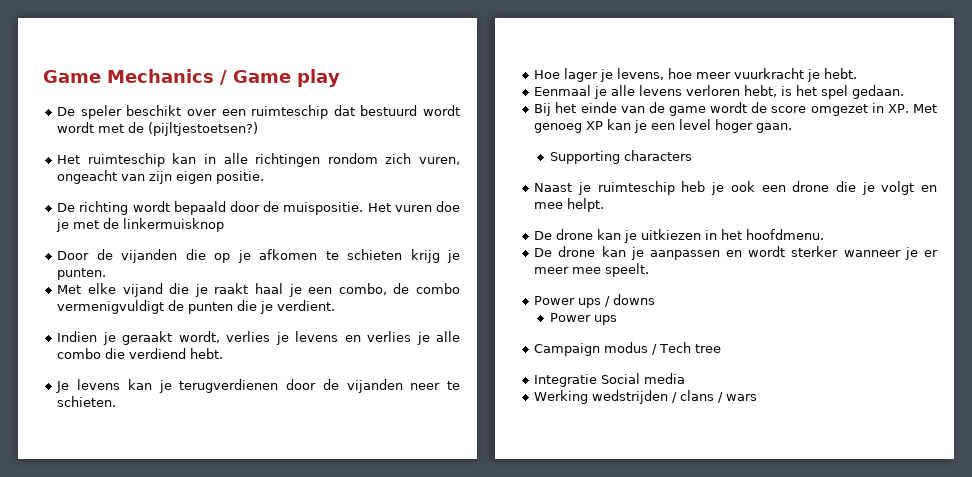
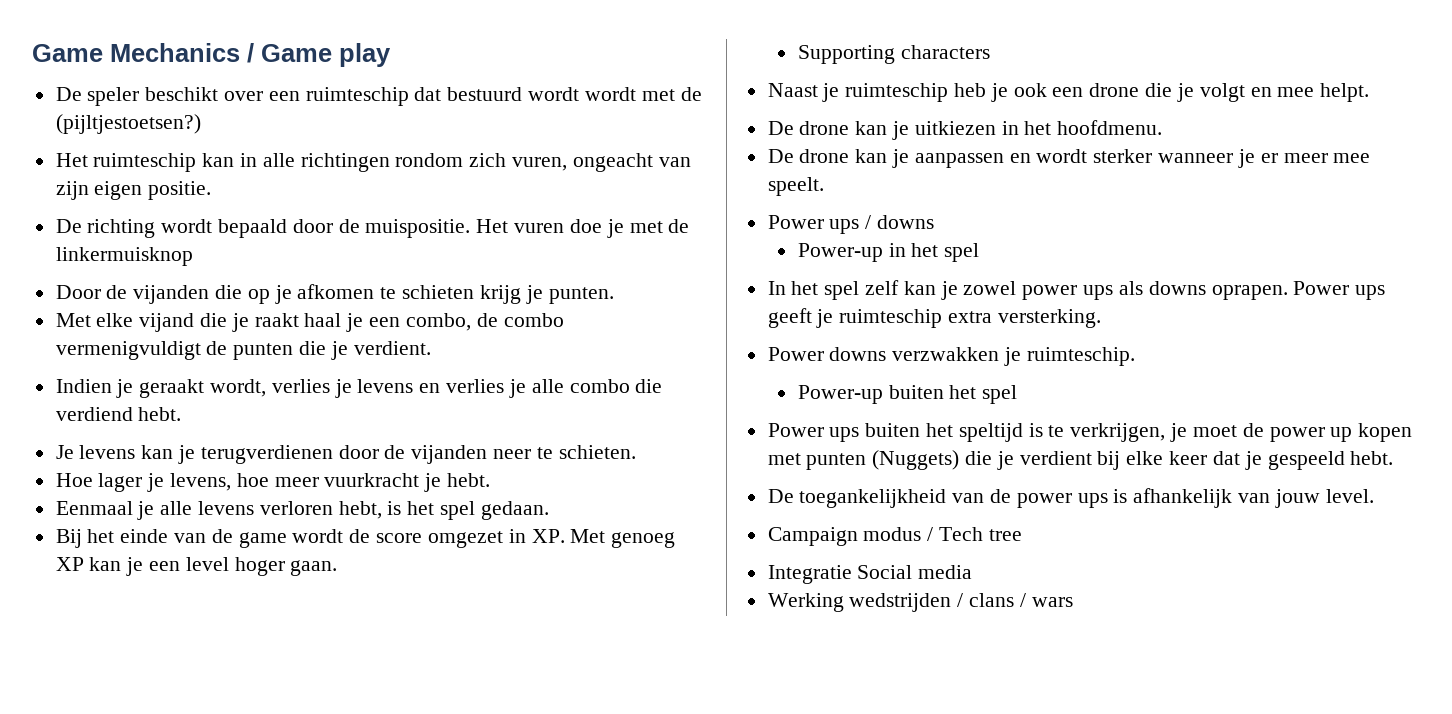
  Power ups / downs
- Power ups
+ Power-up in het spel
+ In het spel zelf kan je zowel power ups als downs oprapen. Power ups geeft je ruimteschip extra versterking.
+ Power downs verzwakken je ruimteschip.
+ Power-up buiten het spel
+ Power ups buiten het speltijd is te verkrijgen, je moet de power up kopen met punten (Nuggets) die je verdient bij elke keer dat je gespeeld hebt.
+ De toegankelijkheid van de power ups is afhankelijk van jouw level.

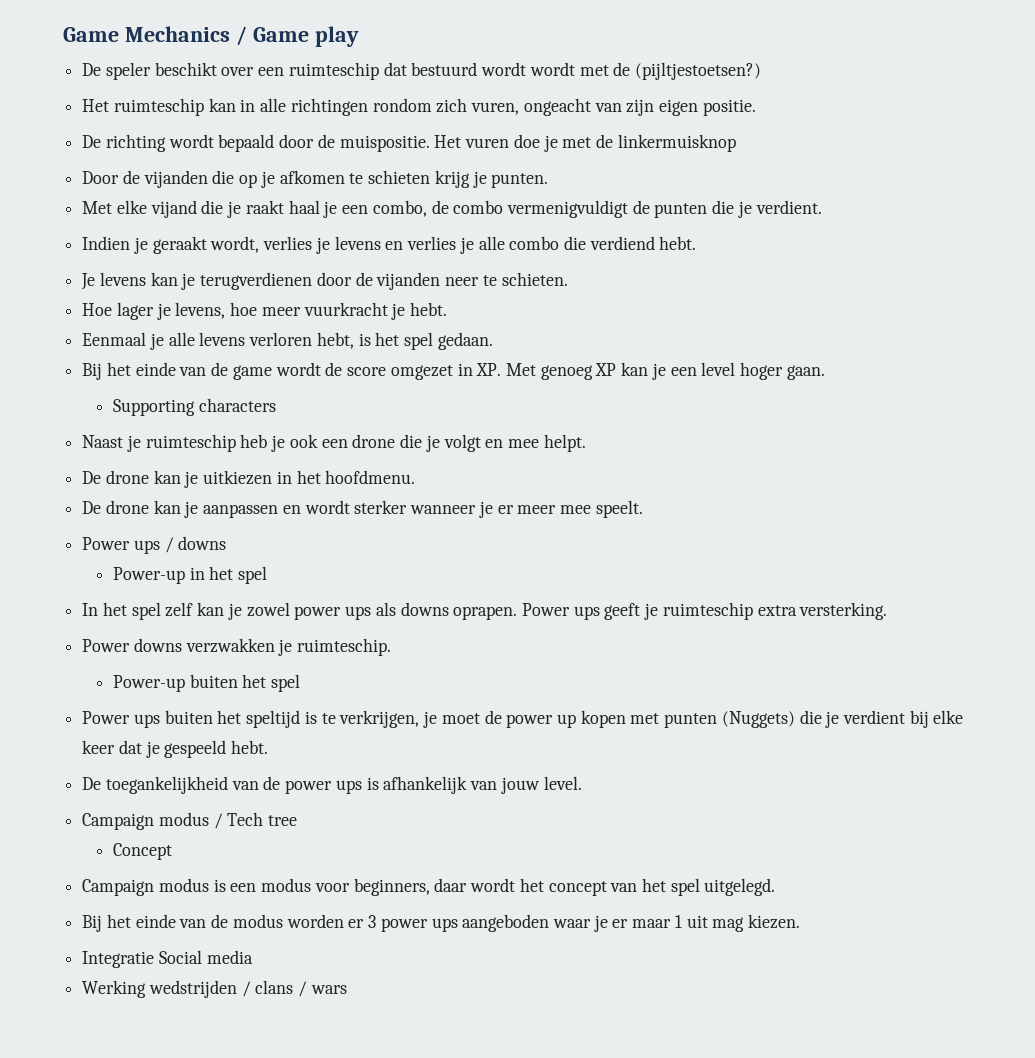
+ Concept
+ Campaign modus is een modus voor beginners, daar wordt het concept van het spel uitgelegd.
+ Bij het einde van de modus worden er 3 power ups aangeboden waar je er maar 1 uit mag kiezen.

